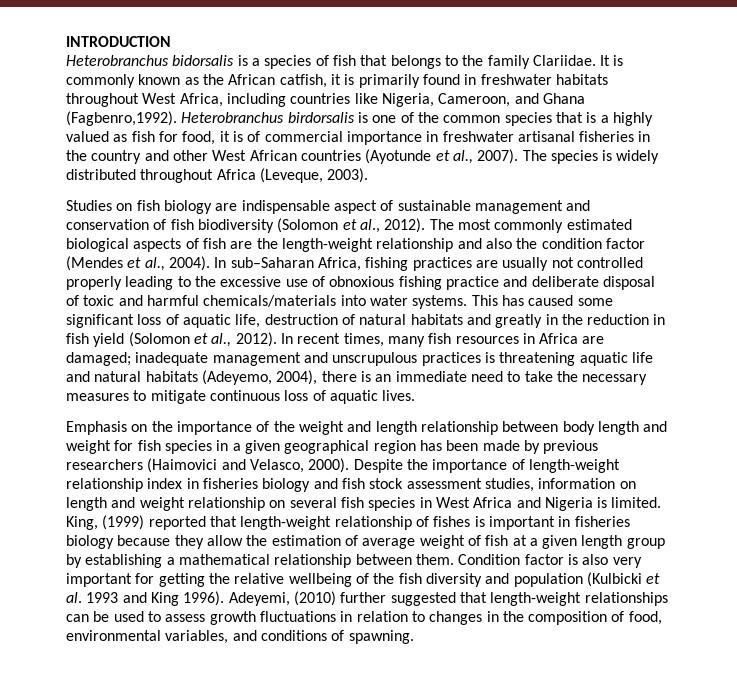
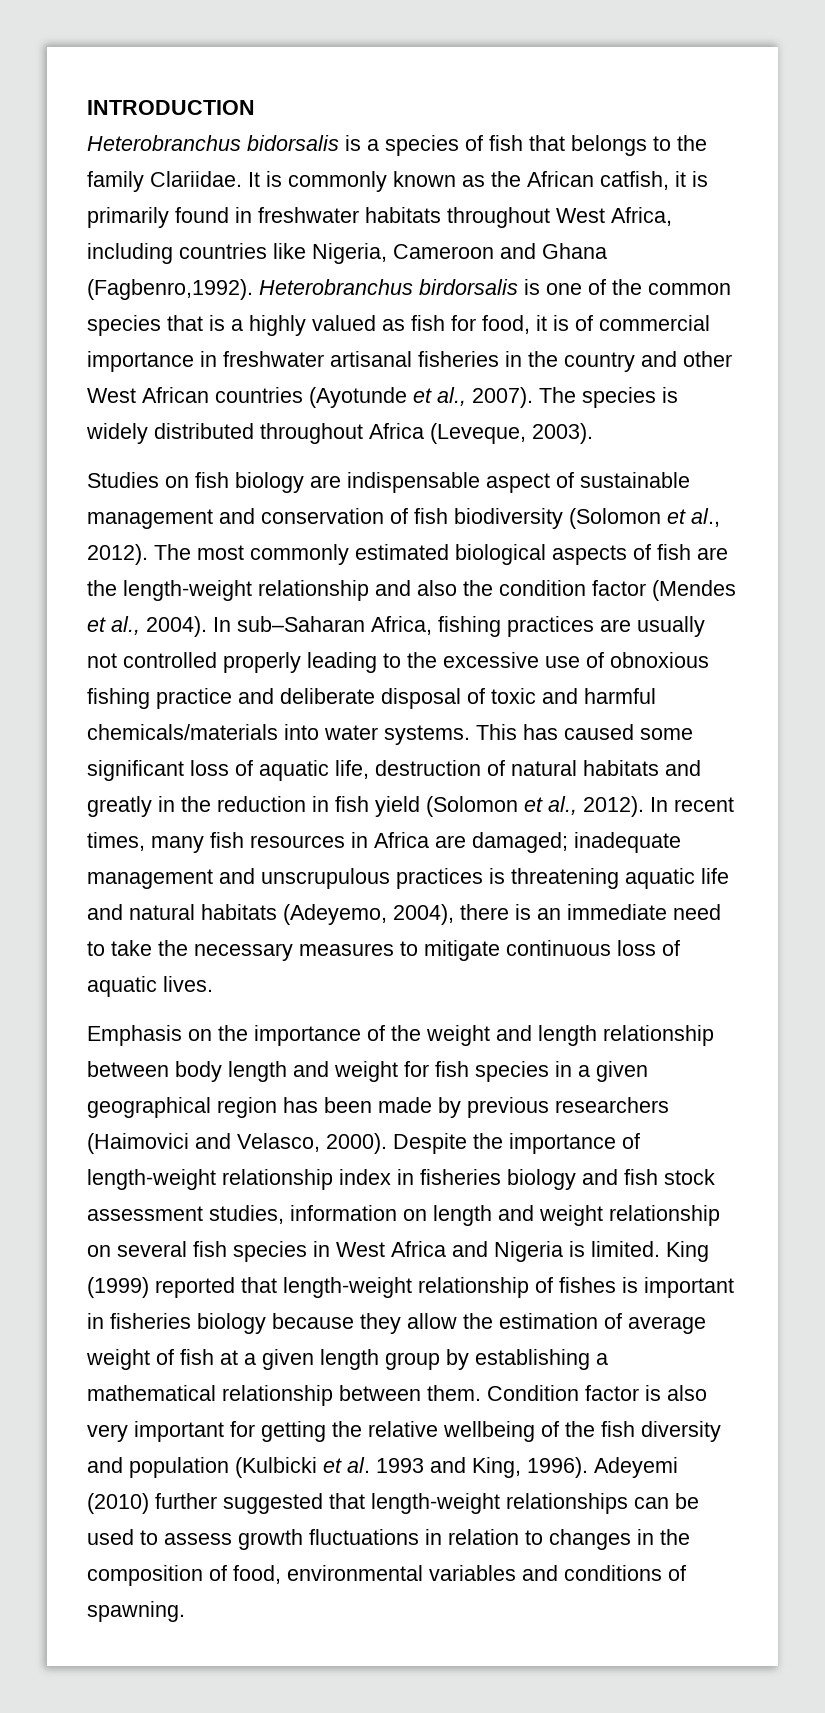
- It is commonly known as the African catfish, it is primarily found in freshwater habitats throughout West Africa, including countries like Nigeria, Cameroon, and Ghana (Fagbenro,1992).
+ It is commonly known as the African catfish, it is primarily found in freshwater habitats throughout West Africa, including countries like Nigeria, Cameroon and Ghana (Fagbenro,1992).
- King, (1999) reported that length-weight relationship of fishes is important in fisheries biology because they allow the estimation of average weight of fish at a given length group by establishing a mathematical relationship between them.
+ King (1999) reported that length-weight relationship of fishes is important in fisheries biology because they allow the estimation of average weight of fish at a given length group by establishing a mathematical relationship between them.
- Condition factor is also very important for getting the relative wellbeing of the fish diversity and population (Kulbicki et al. 1993 and King 1996). Adeyemi, (2010) further suggested that length-weight relationships can be used to assess growth fluctuations in relation to changes in the composition of food, environmental variables, and conditions of spawning.
+ Condition factor is also very important for getting the relative wellbeing of the fish diversity and population (Kulbicki et al. 1993 and King, 1996). Adeyemi (2010) further suggested that length-weight relationships can be used to assess growth fluctuations in relation to changes in the composition of food, environmental variables and conditions of spawning.

